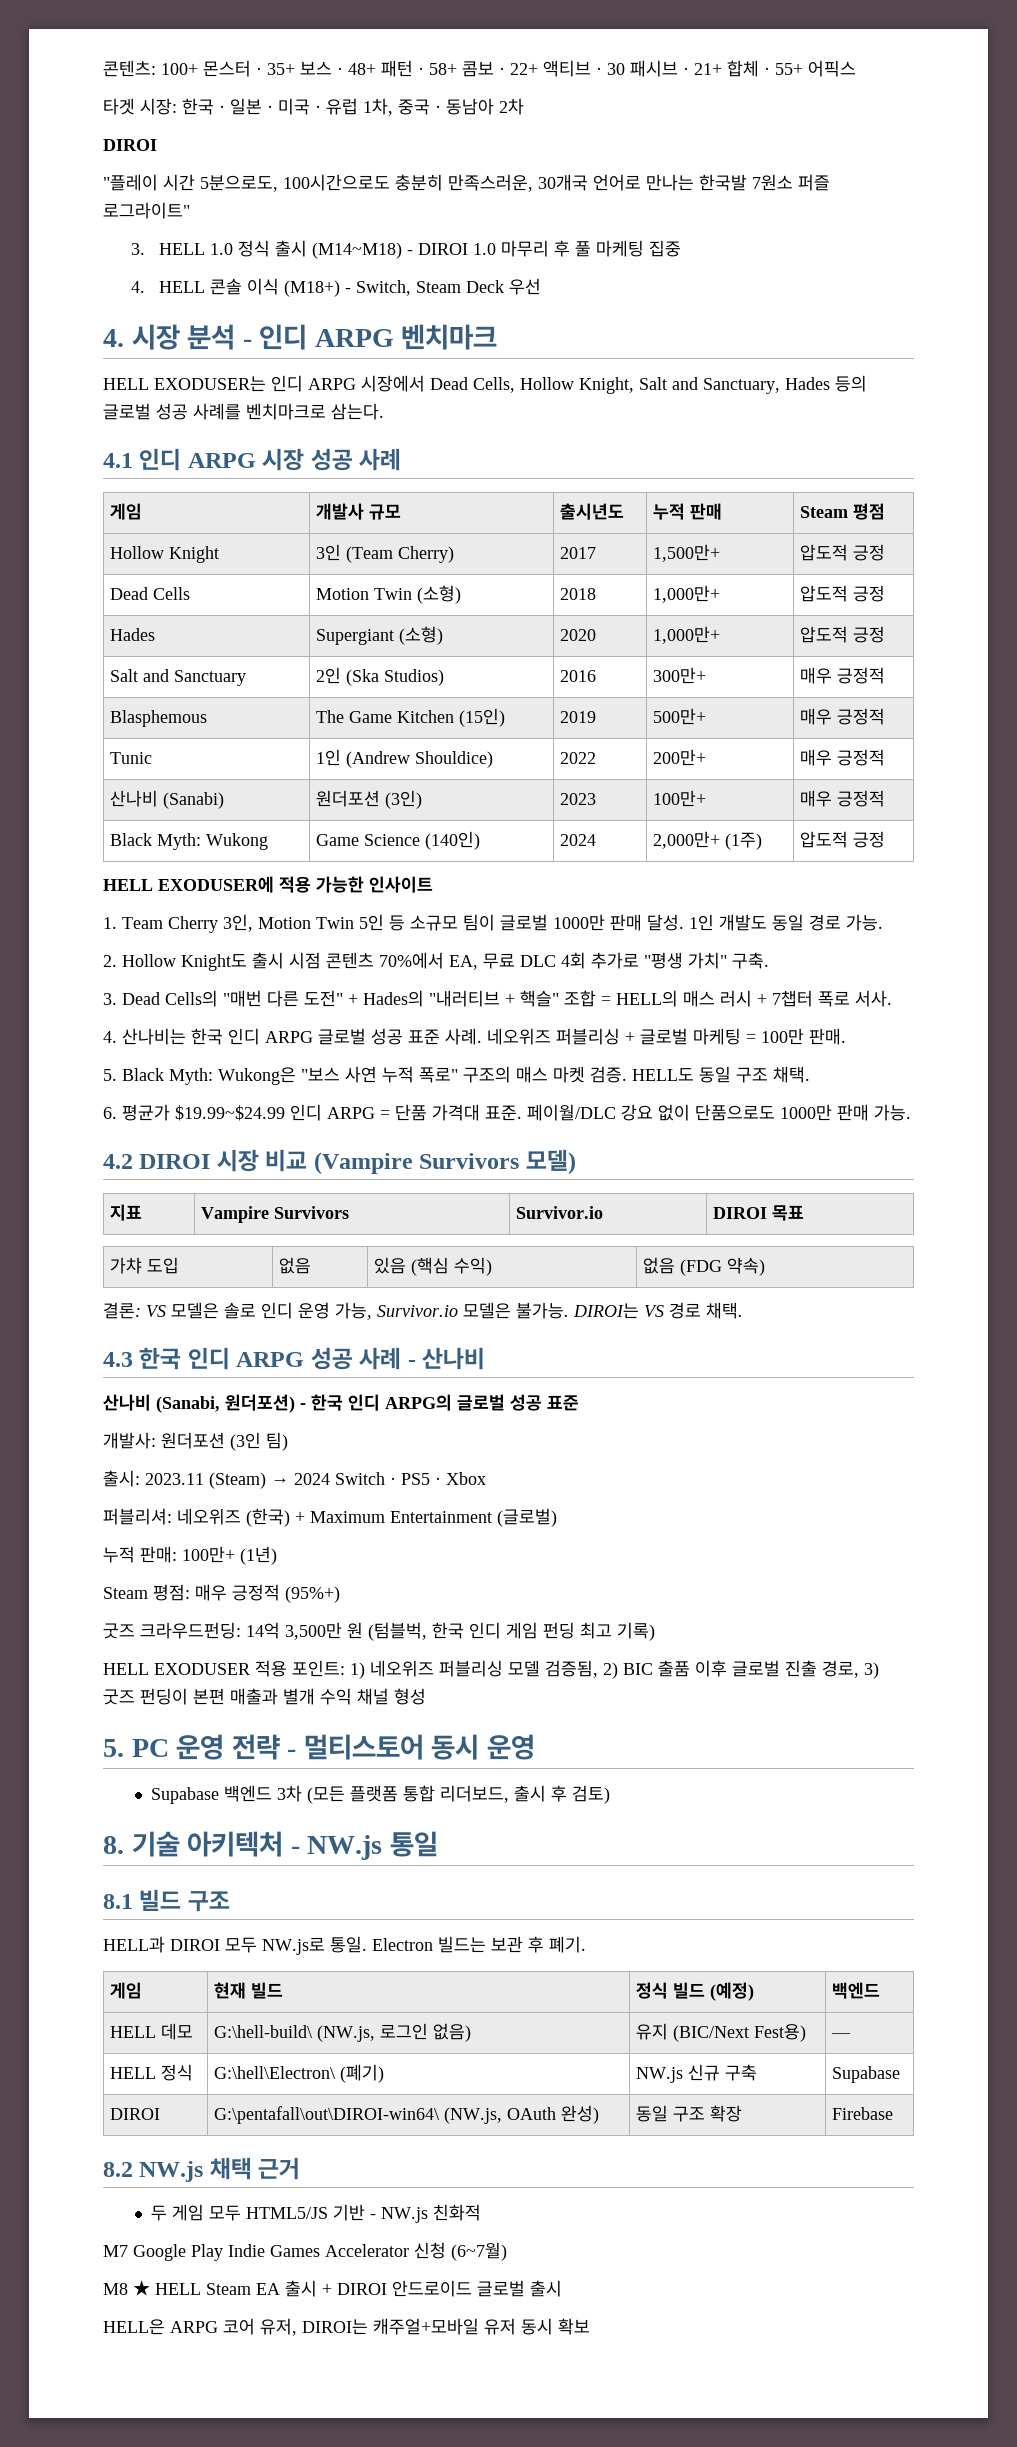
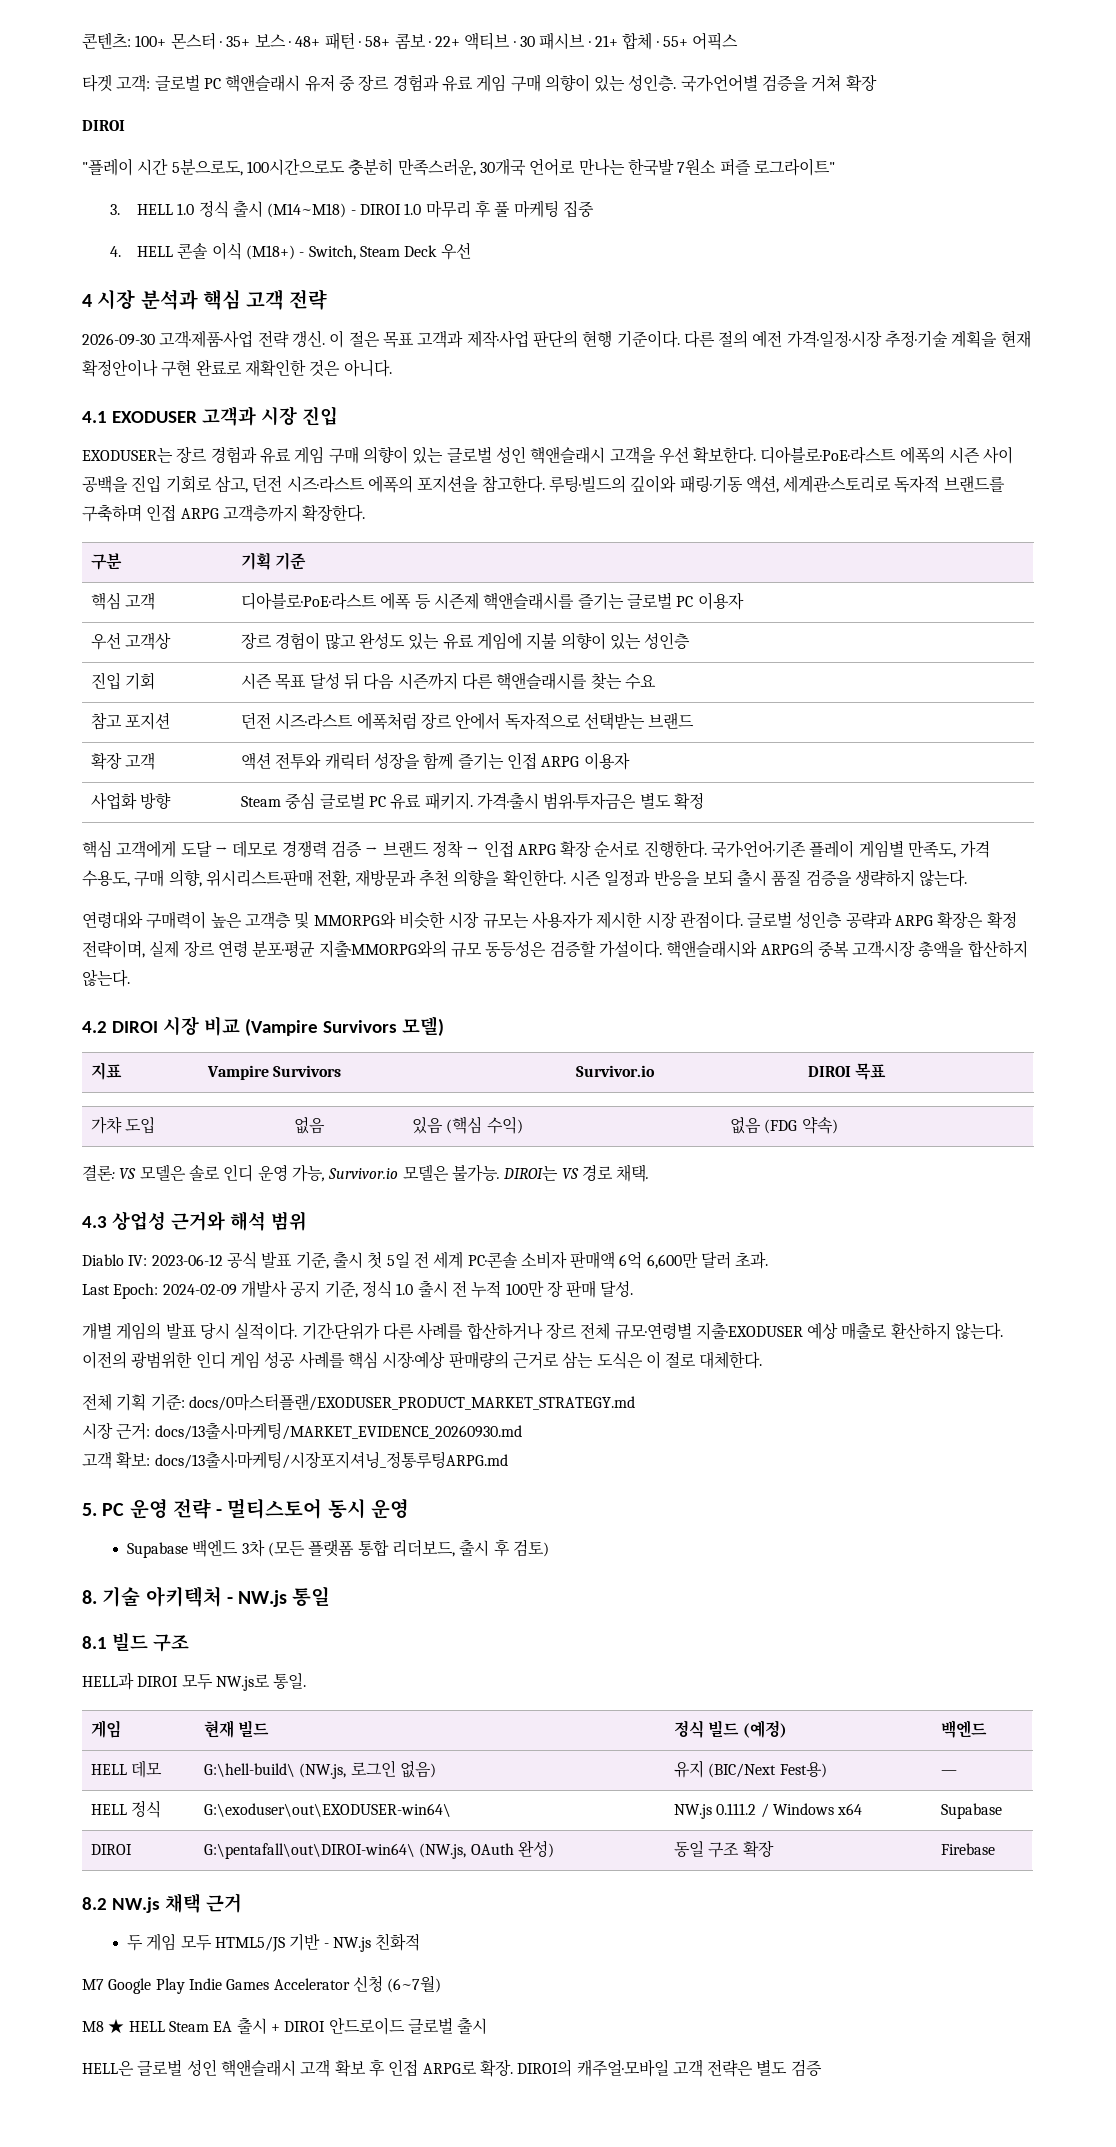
- 타겟 시장: 한국 · 일본 · 미국 · 유럽 1차, 중국 · 동남아 2차
+ 타겟 고객: 글로벌 PC 핵앤슬래시 유저 중 장르 경험과 유료 게임 구매 의향이 있는 성인층. 국가·언어별 검증을 거쳐 확장
- 4. 시장 분석 - 인디 ARPG 벤치마크
- HELL EXODUSER는 인디 ARPG 시장에서 Dead Cells, Hollow Knight, Salt and Sanctuary, Hades 등의 글로벌 성공 사례를 벤치마크로 삼는다.
- 4.1 인디 ARPG 시장 성공 사례
- 게임 | 개발사 규모 | 출시년도 | 누적 판매 | Steam 평점
- Hollow Knight | 3인 (Team Cherry) | 2017 | 1,500만+ | 압도적 긍정
- Dead Cells | Motion Twin (소형) | 2018 | 1,000만+ | 압도적 긍정
- Hades | Supergiant (소형) | 2020 | 1,000만+ | 압도적 긍정
- Salt and Sanctuary | 2인 (Ska Studios) | 2016 | 300만+ | 매우 긍정적
- Blasphemous | The Game Kitchen (15인) | 2019 | 500만+ | 매우 긍정적
- Tunic | 1인 (Andrew Shouldice) | 2022 | 200만+ | 매우 긍정적
- 산나비 (Sanabi) | 원더포션 (3인) | 2023 | 100만+ | 매우 긍정적
- Black Myth: Wukong | Game Science (140인) | 2024 | 2,000만+ (1주) | 압도적 긍정
- HELL EXODUSER에 적용 가능한 인사이트
- 1. Team Cherry 3인, Motion Twin 5인 등 소규모 팀이 글로벌 1000만 판매 달성. 1인 개발도 동일 경로 가능.
- 2. Hollow Knight도 출시 시점 콘텐츠 70%에서 EA, 무료 DLC 4회 추가로 "평생 가치" 구축.
- 3. Dead Cells의 "매번 다른 도전" + Hades의 "내러티브 + 핵슬" 조합 = HELL의 매스 러시 + 7챕터 폭로 서사.
- 4. 산나비는 한국 인디 ARPG 글로벌 성공 표준 사례. 네오위즈 퍼블리싱 + 글로벌 마케팅 = 100만 판매.
- 5. Black Myth: Wukong은 "보스 사연 누적 폭로" 구조의 매스 마켓 검증. HELL도 동일 구조 채택.
- 6. 평균가 $19.99~$24.99 인디 ARPG = 단품 가격대 표준. 페이월/DLC 강요 없이 단품으로도 1000만 판매 가능.
+ 4 시장 분석과 핵심 고객 전략
+ 2026-09-30 고객·제품·사업 전략 갱신. 이 절은 목표 고객과 제작·사업 판단의 현행 기준이다. 다른 절의 예전 가격·일정·시장 추정·기술 계획을 현재 확정안이나 구현 완료로 재확인한 것은 아니다.
+ 4.1 EXODUSER 고객과 시장 진입
+ EXODUSER는 장르 경험과 유료 게임 구매 의향이 있는 글로벌 성인 핵앤슬래시 고객을 우선 확보한다. 디아블로·PoE·라스트 에폭의 시즌 사이 공백을 진입 기회로 삼고, 던전 시즈·라스트 에폭의 포지션을 참고한다. 루팅·빌드의 깊이와 패링·기동 액션, 세계관·스토리로 독자적 브랜드를 구축하며 인접 ARPG 고객층까지 확장한다.
+ 구분 | 기획 기준
+ 핵심 고객 | 디아블로·PoE·라스트 에폭 등 시즌제 핵앤슬래시를 즐기는 글로벌 PC 이용자
+ 우선 고객상 | 장르 경험이 많고 완성도 있는 유료 게임에 지불 의향이 있는 성인층
+ 진입 기회 | 시즌 목표 달성 뒤 다음 시즌까지 다른 핵앤슬래시를 찾는 수요
+ 참고 포지션 | 던전 시즈·라스트 에폭처럼 장르 안에서 독자적으로 선택받는 브랜드
+ 확장 고객 | 액션 전투와 캐릭터 성장을 함께 즐기는 인접 ARPG 이용자
+ 사업화 방향 | Steam 중심 글로벌 PC 유료 패키지. 가격·출시 범위·투자금은 별도 확정
+ 핵심 고객에게 도달 → 데모로 경쟁력 검증 → 브랜드 정착 → 인접 ARPG 확장 순서로 진행한다. 국가·언어·기존 플레이 게임별 만족도, 가격 수용도, 구매 의향, 위시리스트·판매 전환, 재방문과 추천 의향을 확인한다. 시즌 일정과 반응을 보되 출시 품질 검증을 생략하지 않는다.
+ 연령대와 구매력이 높은 고객층 및 MMORPG와 비슷한 시장 규모는 사용자가 제시한 시장 관점이다. 글로벌 성인층 공략과 ARPG 확장은 확정 전략이며, 실제 장르 연령 분포·평균 지출·MMORPG와의 규모 동등성은 검증할 가설이다. 핵앤슬래시와 ARPG의 중복 고객·시장 총액을 합산하지 않는다.
- 4.3 한국 인디 ARPG 성공 사례 - 산나비
- 산나비 (Sanabi, 원더포션) - 한국 인디 ARPG의 글로벌 성공 표준
- 개발사: 원더포션 (3인 팀)
- 출시: 2023.11 (Steam) → 2024 Switch · PS5 · Xbox
- 퍼블리셔: 네오위즈 (한국) + Maximum Entertainment (글로벌)
- 누적 판매: 100만+ (1년)
- Steam 평점: 매우 긍정적 (95%+)
- 굿즈 크라우드펀딩: 14억 3,500만 원 (텀블벅, 한국 인디 게임 펀딩 최고 기록)
- HELL EXODUSER 적용 포인트: 1) 네오위즈 퍼블리싱 모델 검증됨, 2) BIC 출품 이후 글로벌 진출 경로, 3) 굿즈 펀딩이 본편 매출과 별개 수익 채널 형성
+ 4.3 상업성 근거와 해석 범위
+ Diablo IV: 2023-06-12 공식 발표 기준, 출시 첫 5일 전 세계 PC·콘솔 소비자 판매액 6억 6,600만 달러 초과.
+ Last Epoch: 2024-02-09 개발사 공지 기준, 정식 1.0 출시 전 누적 100만 장 판매 달성.
+ 개별 게임의 발표 당시 실적이다. 기간·단위가 다른 사례를 합산하거나 장르 전체 규모·연령별 지출·EXODUSER 예상 매출로 환산하지 않는다. 이전의 광범위한 인디 게임 성공 사례를 핵심 시장·예상 판매량의 근거로 삼는 도식은 이 절로 대체한다.
+ 전체 기획 기준: docs/0마스터플랜/EXODUSER_PRODUCT_MARKET_STRATEGY.md
+ 시장 근거: docs/13출시·마케팅/MARKET_EVIDENCE_20260930.md
+ 고객 확보: docs/13출시·마케팅/시장포지셔닝_정통루팅ARPG.md
- Electron 빌드는 보관 후 폐기.
- HELL 정식 | G:\hell\Electron\ (폐기) | NW.js 신규 구축 | Supabase
+ HELL 정식 | G:\exoduser\out\EXODUSER-win64\ | NW.js 0.111.2 / Windows x64 | Supabase
- HELL은 ARPG 코어 유저, DIROI는 캐주얼+모바일 유저 동시 확보
+ HELL은 글로벌 성인 핵앤슬래시 고객 확보 후 인접 ARPG로 확장. DIROI의 캐주얼·모바일 고객 전략은 별도 검증

